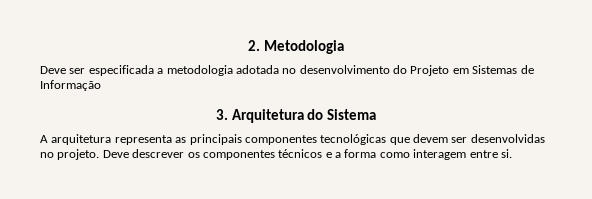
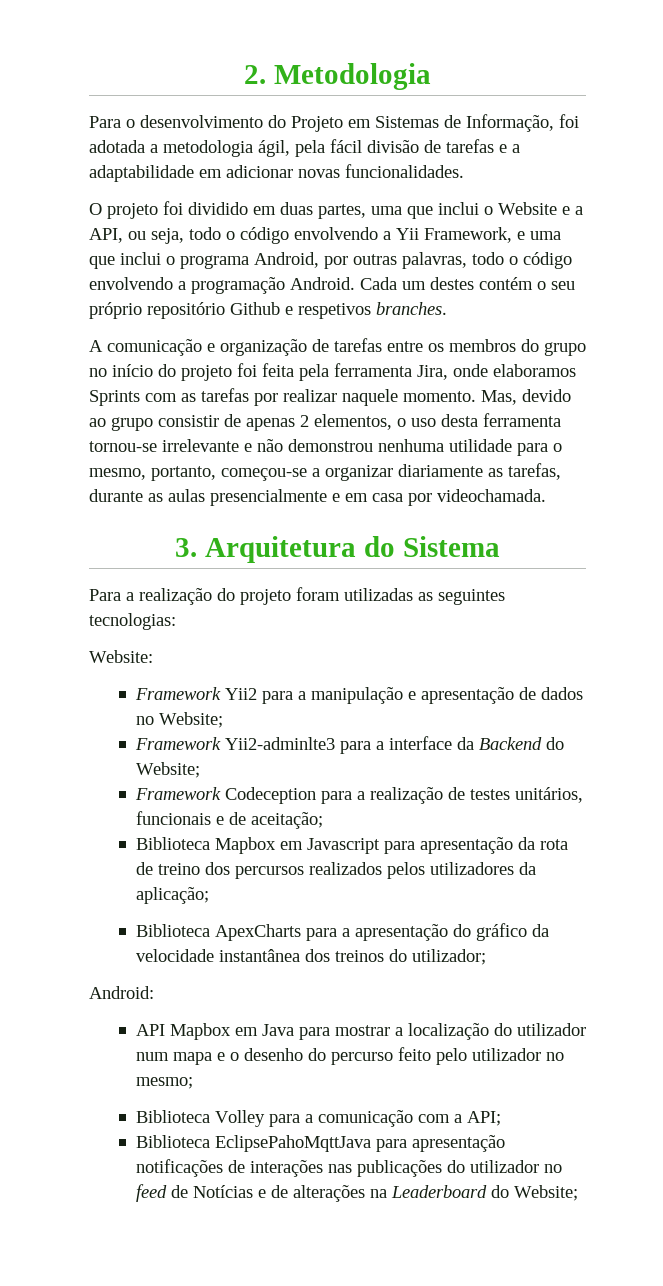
- Deve ser especificada a metodologia adotada no desenvolvimento do Projeto em Sistemas de Informação
+ Para o desenvolvimento do Projeto em Sistemas de Informação, foi adotada a metodologia ágil, pela fácil divisão de tarefas e a adaptabilidade em adicionar novas funcionalidades.
+ O projeto foi dividido em duas partes, uma que inclui o Website e a API, ou seja, todo o código envolvendo a Yii Framework, e uma que inclui o programa Android, por outras palavras, todo o código envolvendo a programação Android. Cada um destes contém o seu próprio repositório Github e respetivos branches.
+ A comunicação e organização de tarefas entre os membros do grupo no início do projeto foi feita pela ferramenta Jira, onde elaboramos Sprints com as tarefas por realizar naquele momento. Mas, devido ao grupo consistir de apenas 2 elementos, o uso desta ferramenta tornou-se irrelevante e não demonstrou nenhuma utilidade para o mesmo, portanto, começou-se a organizar diariamente as tarefas, durante as aulas presencialmente e em casa por videochamada.
  3. Arquitetura do Sistema
- A arquitetura representa as principais componentes tecnológicas que devem ser desenvolvidas no projeto. Deve descrever os componentes técnicos e a forma como interagem entre si.
+ Para a realização do projeto foram utilizadas as seguintes tecnologias:
+ Website:
+ Framework Yii2 para a manipulação e apresentação de dados no Website;
+ Framework Yii2-adminlte3 para a interface da Backend do Website;
+ Framework Codeception para a realização de testes unitários, funcionais e de aceitação;
+ Biblioteca Mapbox em Javascript para apresentação da rota de treino dos percursos realizados pelos utilizadores da aplicação;
+ Biblioteca ApexCharts para a apresentação do gráfico da velocidade instantânea dos treinos do utilizador;
+ Android:
+ API Mapbox em Java para mostrar a localização do utilizador num mapa e o desenho do percurso feito pelo utilizador no mesmo;
+ Biblioteca Volley para a comunicação com a API;
+ Biblioteca EclipsePahoMqttJava para apresentação notificações de interações nas publicações do utilizador no feed de Notícias e de alterações na Leaderboard do Website;

